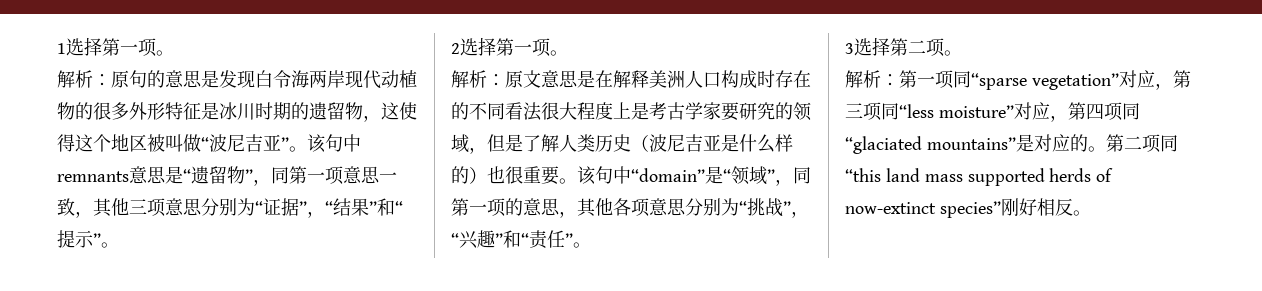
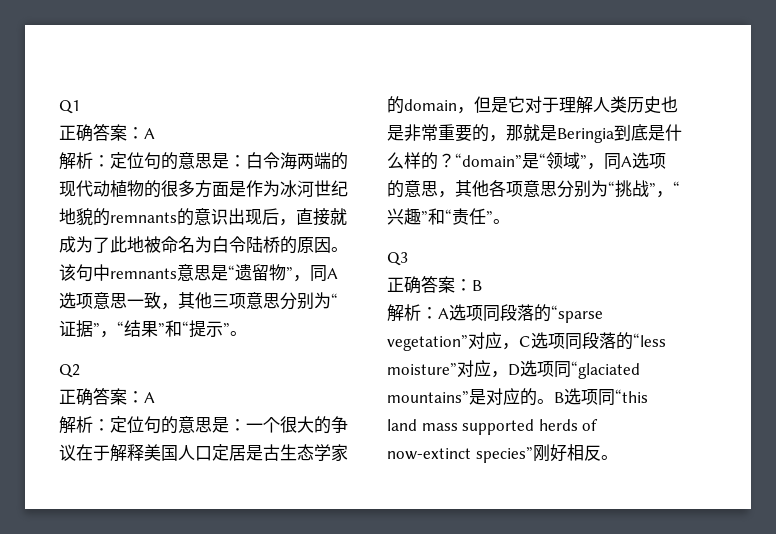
- 1选择第一项。
- 解析：原句的意思是发现白令海两岸现代动植物的很多外形特征是冰川时期的遗留物，这使得这个地区被叫做“波尼吉亚”。
+ Q1
+ 正确答案：A
+ 解析：定位句的意思是：白令海两端的现代动植物的很多方面是作为冰河世纪地貌的remnants的意识出现后，直接就成为了此地被命名为白令陆桥的原因。
- 该句中remnants意思是“遗留物”，同第一项意思一致，其他三项意思分别为“证据”，“结果”和“提示”。
+ 该句中remnants意思是“遗留物”，同A选项意思一致，其他三项意思分别为“证据”，“结果”和“提示”。
- 2选择第一项。
- 解析：原文意思是在解释美洲人口构成时存在的不同看法很大程度上是考古学家要研究的领域，但是了解人类历史（波尼吉亚是什么样的）也很重要。该句中“domain”是“领域”，同第一项的意思，其他各项意思分别为“挑战”，“兴趣”和“责任”。
+ Q2
+ 正确答案：A
+ 解析：定位句的意思是：一个很大的争议在于解释美国人口定居是古生态学家的domain，但是它对于理解人类历史也是非常重要的，那就是Beringia到底是什么样的？“domain”是“领域”，同A选项的意思，其他各项意思分别为“挑战”，“兴趣”和“责任”。
- 3选择第二项。
- 解析：第一项同“sparse vegetation”对应，第三项同“less moisture”对应，第四项同“glaciated mountains”是对应的。
+ Q3
+ 正确答案：B
+ 解析：A选项同段落的“sparse vegetation”对应，C选项同段落的“less moisture”对应，D选项同“glaciated mountains”是对应的。
- 第二项同“this land mass supported herds of now-extinct species”刚好相反。
+ B选项同“this land mass supported herds of now-extinct species”刚好相反。

